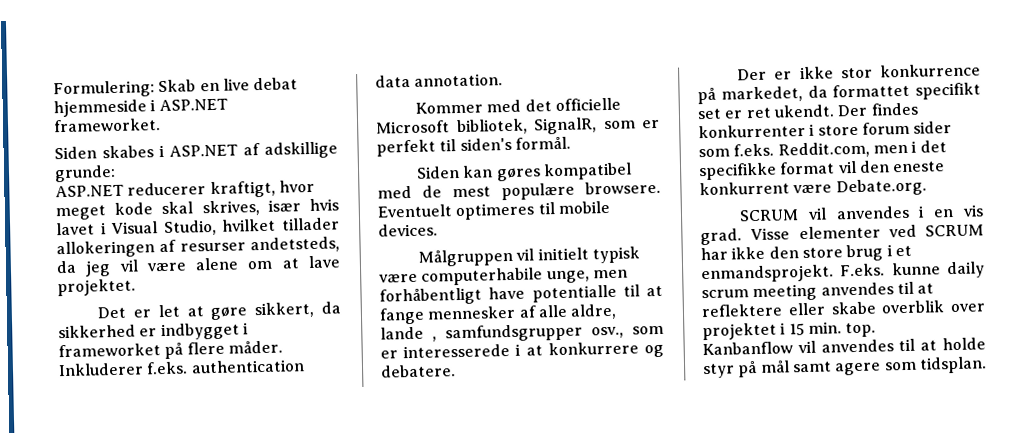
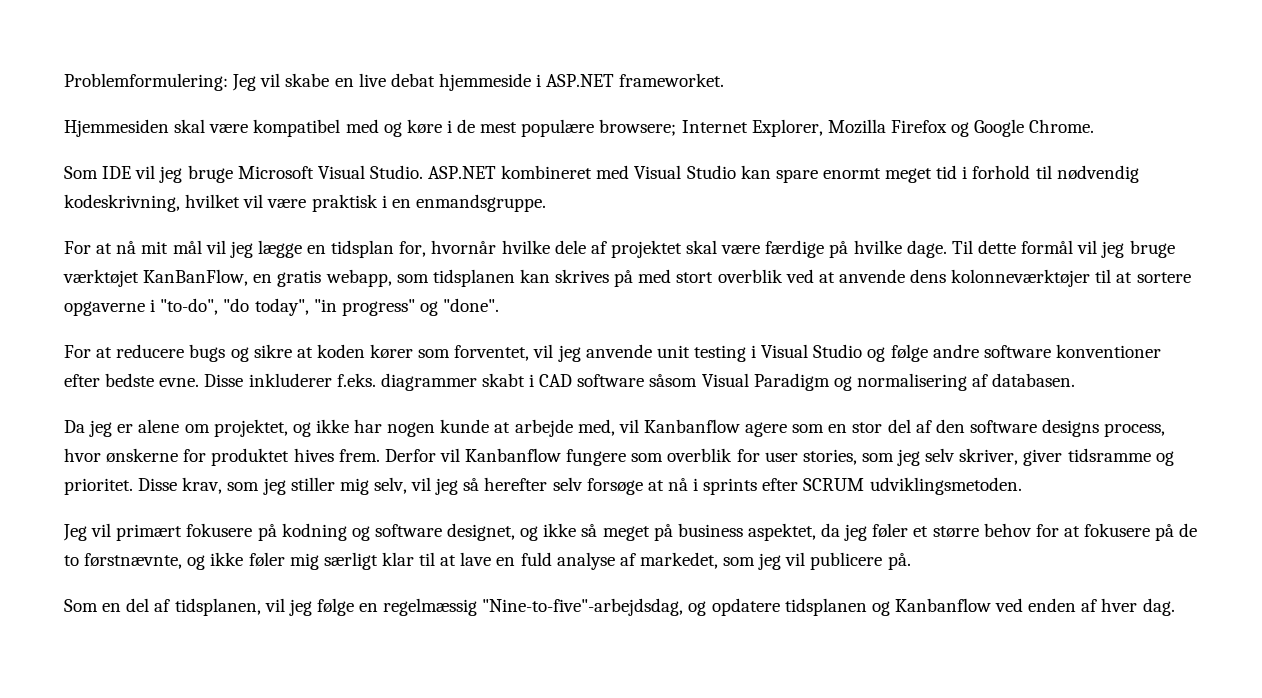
- Formulering: Skab en live debat hjemmeside i ASP.NET frameworket.
+ Problemformulering: Jeg vil skabe en live debat hjemmeside i ASP.NET frameworket.
- Siden skabes i ASP.NET af adskillige grunde:
- ASP.NET reducerer kraftigt, hvor meget kode skal skrives, især hvis lavet i Visual Studio, hvilket tillader allokeringen af resurser andetsteds, da jeg vil være alene om at lave projektet.
- Det er let at gøre sikkert, da sikkerhed er indbygget i frameworket på flere måder. Inkluderer f.eks. authentication data annotation.
- Kommer med det officielle Microsoft bibliotek, SignalR, som er perfekt til siden's formål.
- Siden kan gøres kompatibel med de mest populære browsere. Eventuelt optimeres til mobile devices.
- Målgruppen vil initielt typisk være computerhabile unge, men forhåbentligt have potentialle til at fange mennesker af alle aldre, lande , samfundsgrupper osv., som er interesserede i at konkurrere og debatere.
- Der er ikke stor konkurrence på markedet, da formattet specifikt set er ret ukendt. Der findes konkurrenter i store forum sider som f.eks. Reddit.com, men i det specifikke format vil den eneste konkurrent være Debate.org.
- SCRUM vil anvendes i en vis grad. Visse elementer ved SCRUM har ikke den store brug i et enmandsprojekt. F.eks. kunne daily scrum meeting anvendes til at reflektere eller skabe overblik over projektet i 15 min. top.
- Kanbanflow vil anvendes til at holde styr på mål samt agere som tidsplan.
+ Hjemmesiden skal være kompatibel med og køre i de mest populære browsere; Internet Explorer, Mozilla Firefox og Google Chrome.
+ Som IDE vil jeg bruge Microsoft Visual Studio. ASP.NET kombineret med Visual Studio kan spare enormt meget tid i forhold til nødvendig kodeskrivning, hvilket vil være praktisk i en enmandsgruppe.
+ For at nå mit mål vil jeg lægge en tidsplan for, hvornår hvilke dele af projektet skal være færdige på hvilke dage. Til dette formål vil jeg bruge værktøjet KanBanFlow, en gratis webapp, som tidsplanen kan skrives på med stort overblik ved at anvende dens kolonneværktøjer til at sortere opgaverne i "to-do", "do today", "in progress" og "done".
+ For at reducere bugs og sikre at koden kører som forventet, vil jeg anvende unit testing i Visual Studio og følge andre software konventioner efter bedste evne. Disse inkluderer f.eks. diagrammer skabt i CAD software såsom Visual Paradigm og normalisering af databasen.
+ Da jeg er alene om projektet, og ikke har nogen kunde at arbejde med, vil Kanbanflow agere som en stor del af den software designs process, hvor ønskerne for produktet hives frem. Derfor vil Kanbanflow fungere som overblik for user stories, som jeg selv skriver, giver tidsramme og prioritet. Disse krav, som jeg stiller mig selv, vil jeg så herefter selv forsøge at nå i sprints efter SCRUM udviklingsmetoden.
+ Jeg vil primært fokusere på kodning og software designet, og ikke så meget på business aspektet, da jeg føler et større behov for at fokusere på de to førstnævnte, og ikke føler mig særligt klar til at lave en fuld analyse af markedet, som jeg vil publicere på.
+ Som en del af tidsplanen, vil jeg følge en regelmæssig "Nine-to-five"-arbejdsdag, og opdatere tidsplanen og Kanbanflow ved enden af hver dag.

